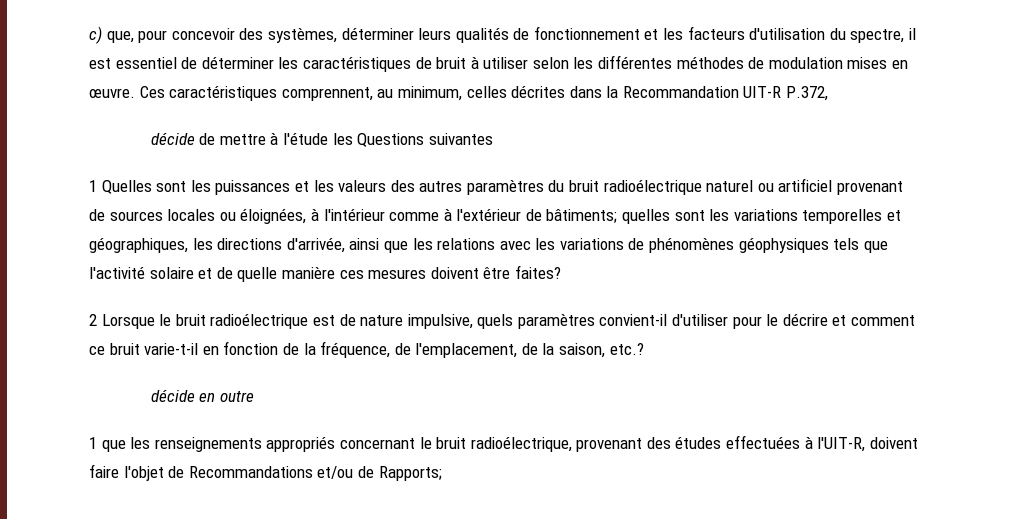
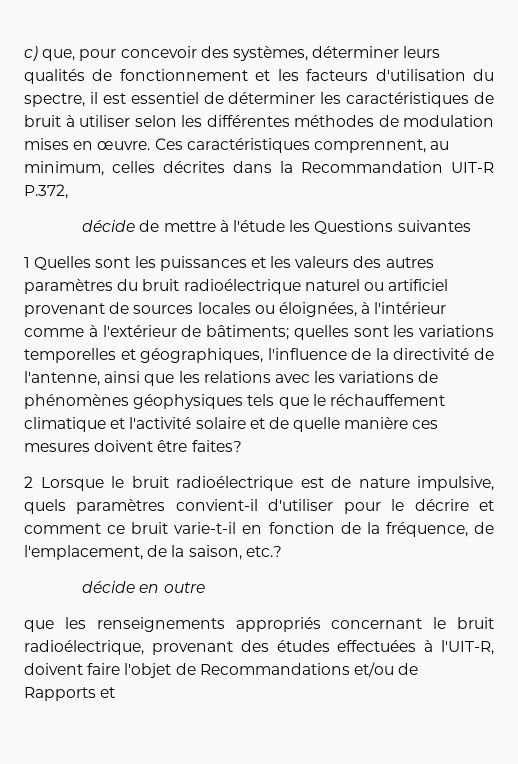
- 1 Quelles sont les puissances et les valeurs des autres paramètres du bruit radioélectrique naturel ou artificiel provenant de sources locales ou éloignées, à l'intérieur comme à l'extérieur de bâtiments; quelles sont les variations temporelles et géographiques, les directions d'arrivée, ainsi que les relations avec les variations de phénomènes géophysiques tels que l'activité solaire et de quelle manière ces mesures doivent être faites?
+ 1 Quelles sont les puissances et les valeurs des autres paramètres du bruit radioélectrique naturel ou artificiel provenant de sources locales ou éloignées, à l'intérieur comme à l'extérieur de bâtiments; quelles sont les variations temporelles et géographiques, l'influence de la directivité de l'antenne, ainsi que les relations avec les variations de phénomènes géophysiques tels que le réchauffement climatique et l'activité solaire et de quelle manière ces mesures doivent être faites?
- 1 que les renseignements appropriés concernant le bruit radioélectrique, provenant des études effectuées à l'UIT-R, doivent faire l'objet de Recommandations et/ou de Rapports;
+ que les renseignements appropriés concernant le bruit radioélectrique, provenant des études effectuées à l'UIT-R, doivent faire l'objet de Recommandations et/ou de Rapports et

